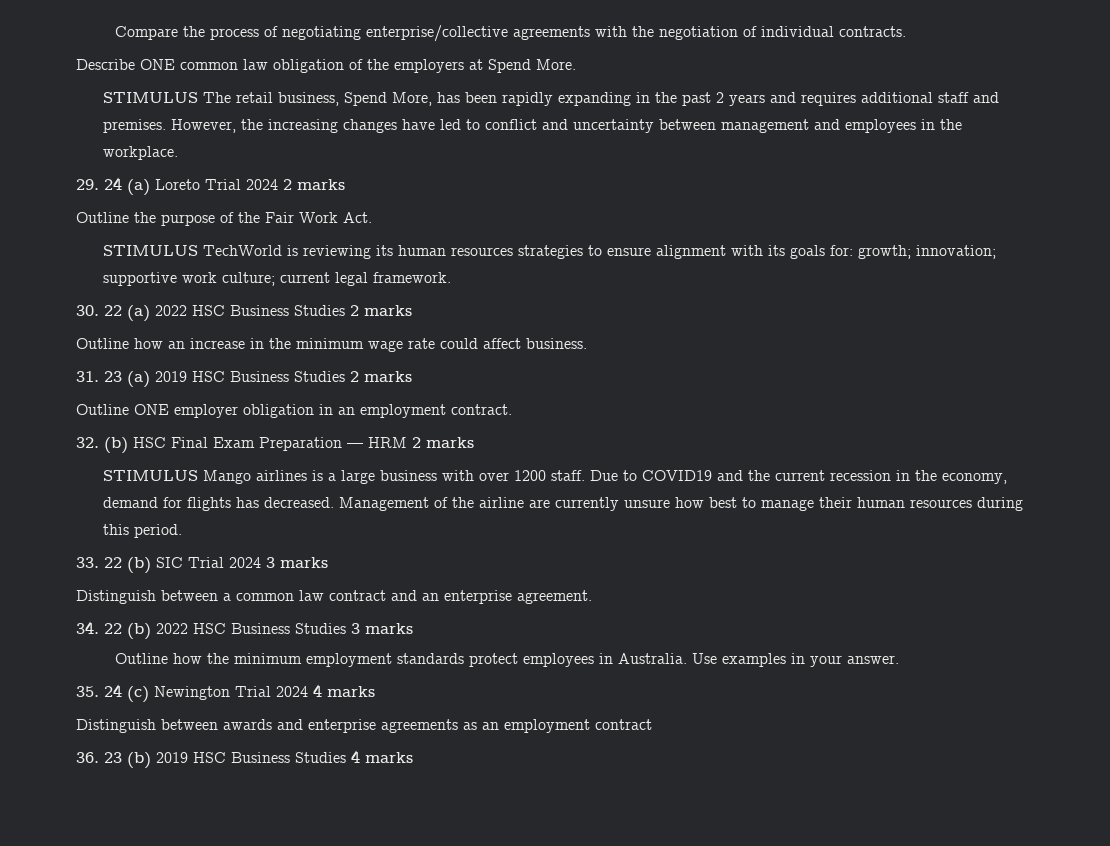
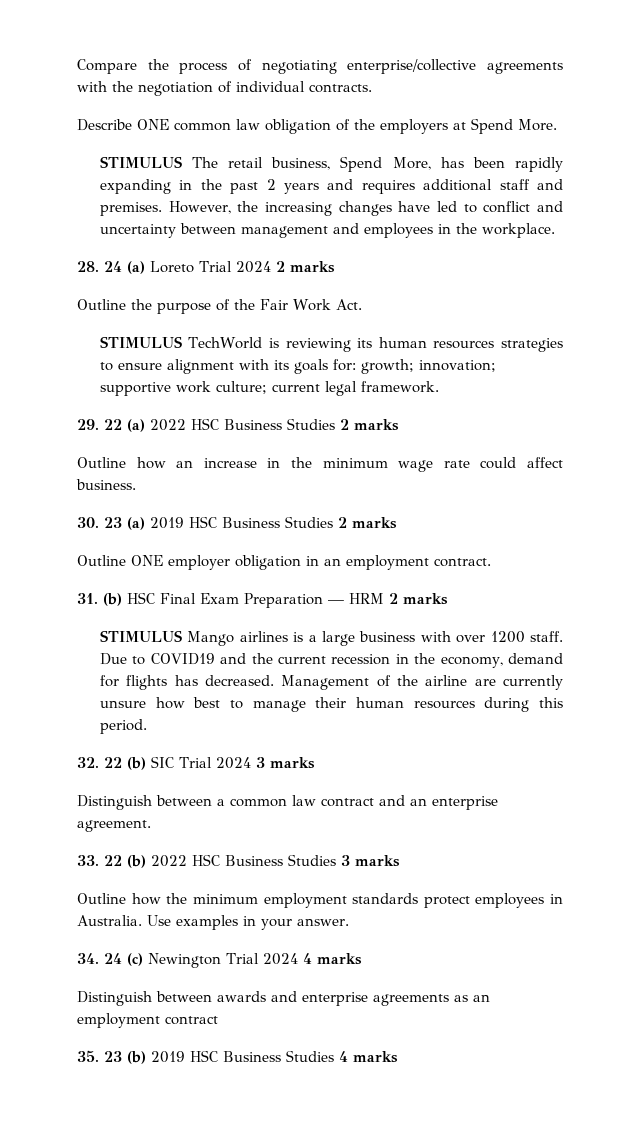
- 29. 24 (a) Loreto Trial 2024 2 marks
+ 28. 24 (a) Loreto Trial 2024 2 marks
- 30. 22 (a) 2022 HSC Business Studies 2 marks
+ 29. 22 (a) 2022 HSC Business Studies 2 marks
- 31. 23 (a) 2019 HSC Business Studies 2 marks
+ 30. 23 (a) 2019 HSC Business Studies 2 marks
- 32. (b) HSC Final Exam Preparation — HRM 2 marks
+ 31. (b) HSC Final Exam Preparation — HRM 2 marks
- 33. 22 (b) SIC Trial 2024 3 marks
+ 32. 22 (b) SIC Trial 2024 3 marks
- 34. 22 (b) 2022 HSC Business Studies 3 marks
+ 33. 22 (b) 2022 HSC Business Studies 3 marks
- 35. 24 (c) Newington Trial 2024 4 marks
+ 34. 24 (c) Newington Trial 2024 4 marks
- 36. 23 (b) 2019 HSC Business Studies 4 marks
+ 35. 23 (b) 2019 HSC Business Studies 4 marks

